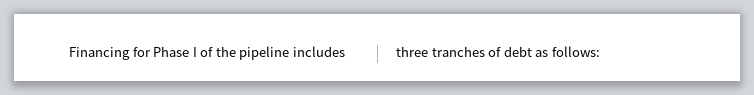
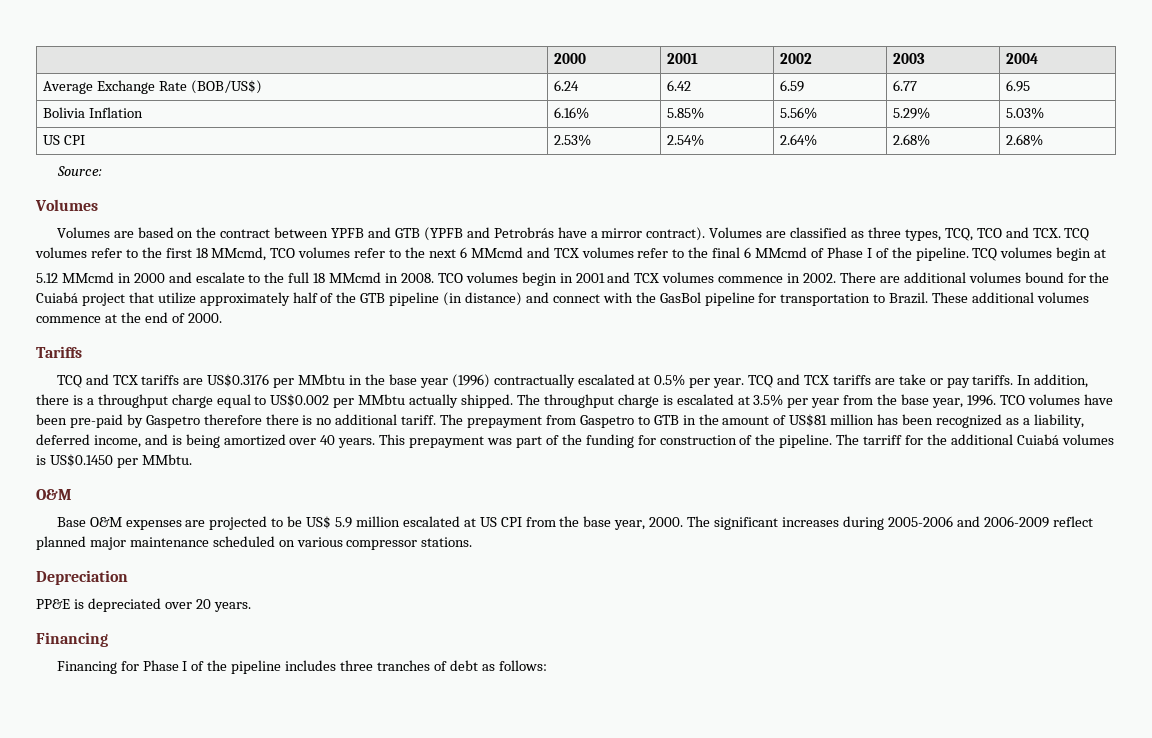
+ | 2000 | 2001 | 2002 | 2003 | 2004
+ Average Exchange Rate (BOB/US$) | 6.24 | 6.42 | 6.59 | 6.77 | 6.95
+ Bolivia Inflation | 6.16% | 5.85% | 5.56% | 5.29% | 5.03%
+ US CPI | 2.53% | 2.54% | 2.64% | 2.68% | 2.68%
+ Source:
+ Volumes
+ Volumes are based on the contract between YPFB and GTB (YPFB and Petrobrás have a mirror contract). Volumes are classified as three types, TCQ, TCO and TCX. TCQ volumes refer to the first 18 MMcmd, TCO volumes refer to the next 6 MMcmd and TCX volumes refer to the final 6 MMcmd of Phase I of the pipeline. TCQ volumes begin at
+ 5.12 MMcmd in 2000 and escalate to the full 18 MMcmd in 2008. TCO volumes begin in 2001 and TCX volumes commence in 2002. There are additional volumes bound for the Cuiabá project that utilize approximately half of the GTB pipeline (in distance) and connect with the GasBol pipeline for transportation to Brazil. These additional volumes commence at the end of 2000.
+ Tariffs
+ TCQ and TCX tariffs are US$0.3176 per MMbtu in the base year (1996) contractually escalated at 0.5% per year. TCQ and TCX tariffs are take or pay tariffs. In addition, there is a throughput charge equal to US$0.002 per MMbtu actually shipped. The throughput charge is escalated at 3.5% per year from the base year, 1996. TCO volumes have been pre-paid by Gaspetro therefore there is no additional tariff. The prepayment from Gaspetro to GTB in the amount of US$81 million has been recognized as a liability, deferred income, and is being amortized over 40 years. This prepayment was part of the funding for construction of the pipeline. The tarriff for the additional Cuiabá volumes is US$0.1450 per MMbtu.
+ O&M
+ Base O&M expenses are projected to be US$ 5.9 million escalated at US CPI from the base year, 2000. The significant increases during 2005-2006 and 2006-2009 reflect planned major maintenance scheduled on various compressor stations.
+ Depreciation
+ PP&E is depreciated over 20 years.
+ Financing

